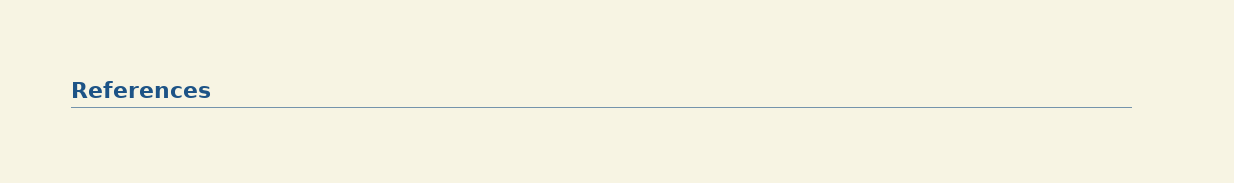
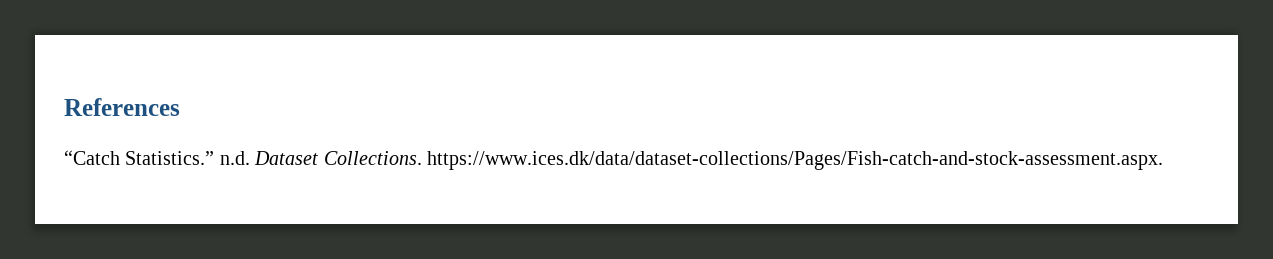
+ “Catch Statistics.” n.d. Dataset Collections. https://www.ices.dk/data/dataset-collections/Pages/Fish-catch-and-stock-assessment.aspx.

